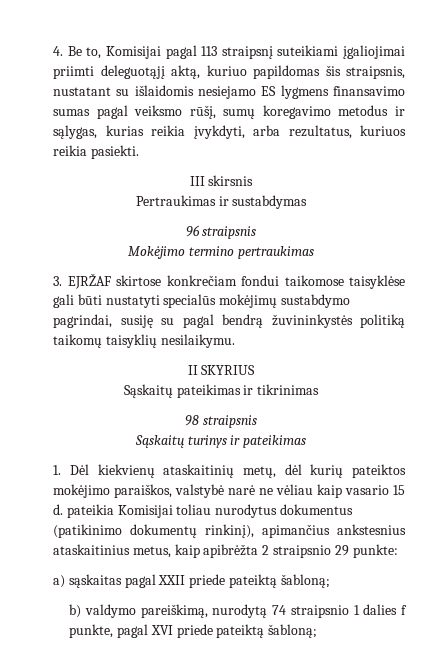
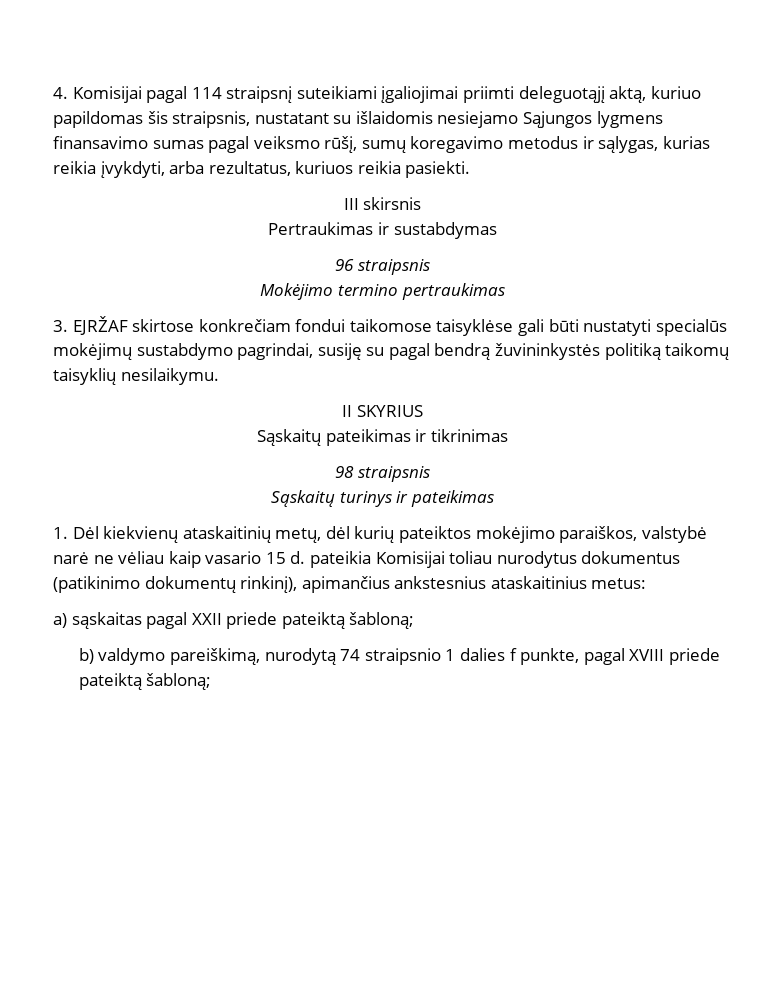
- 4. Be to, Komisijai pagal 113 straipsnį suteikiami įgaliojimai priimti deleguotąjį aktą, kuriuo papildomas šis straipsnis, nustatant su išlaidomis nesiejamo ES lygmens finansavimo sumas pagal veiksmo rūšį, sumų koregavimo metodus ir sąlygas, kurias reikia įvykdyti, arba rezultatus, kuriuos reikia pasiekti.
+ 4. Komisijai pagal 114 straipsnį suteikiami įgaliojimai priimti deleguotąjį aktą, kuriuo papildomas šis straipsnis, nustatant su išlaidomis nesiejamo Sąjungos lygmens finansavimo sumas pagal veiksmo rūšį, sumų koregavimo metodus ir sąlygas, kurias reikia įvykdyti, arba rezultatus, kuriuos reikia pasiekti.
- 1. Dėl kiekvienų ataskaitinių metų, dėl kurių pateiktos mokėjimo paraiškos, valstybė narė ne vėliau kaip vasario 15 d. pateikia Komisijai toliau nurodytus dokumentus (patikinimo dokumentų rinkinį), apimančius ankstesnius ataskaitinius metus, kaip apibrėžta 2 straipsnio 29 punkte:
+ 1. Dėl kiekvienų ataskaitinių metų, dėl kurių pateiktos mokėjimo paraiškos, valstybė narė ne vėliau kaip vasario 15 d. pateikia Komisijai toliau nurodytus dokumentus (patikinimo dokumentų rinkinį), apimančius ankstesnius ataskaitinius metus:
- b) valdymo pareiškimą, nurodytą 74 straipsnio 1 dalies f punkte, pagal XVI priede pateiktą šabloną;
+ b) valdymo pareiškimą, nurodytą 74 straipsnio 1 dalies f punkte, pagal XVIII priede pateiktą šabloną;

